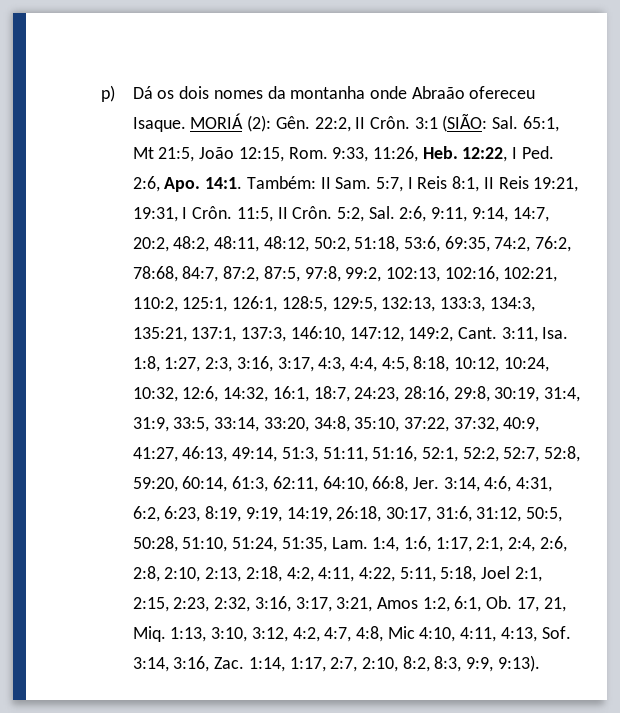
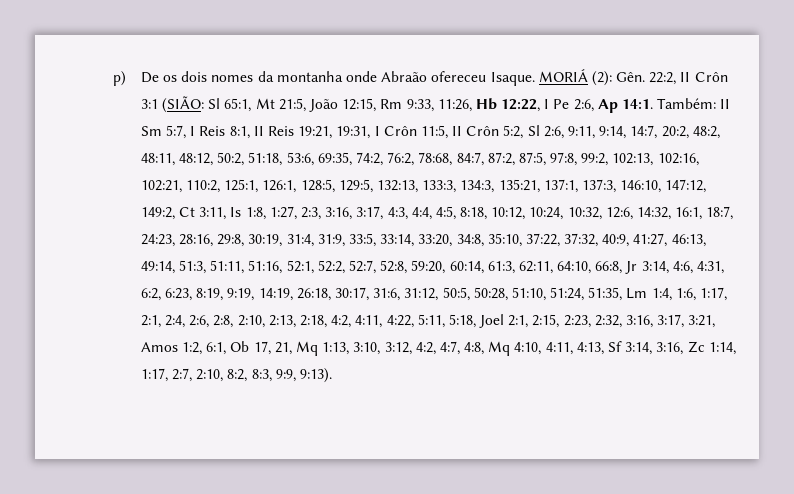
- p) Dá os dois nomes da montanha onde Abraão ofereceu Isaque.
+ p) De os dois nomes da montanha onde Abraão ofereceu Isaque.
- MORIÁ (2): Gên. 22:2, II Crôn. 3:1 (SIÃO: Sal. 65:1, Mt 21:5, João 12:15, Rom. 9:33, 11:26, Heb. 12:22, I Ped. 2:6, Apo. 14:1.
+ MORIÁ (2): Gên. 22:2, II Crôn 3:1 (SIÃO: Sl 65:1, Mt 21:5, João 12:15, Rm 9:33, 11:26, Hb 12:22, I Pe 2:6, Ap 14:1.
- II Sam. 5:7, I Reis 8:1, II Reis 19:21, 19:31, I Crôn. 11:5, II Crôn. 5:2, Sal. 2:6, 9:11, 9:14, 14:7, 20:2, 48:2, 48:11, 48:12, 50:2, 51:18, 53:6, 69:35, 74:2, 76:2, 78:68, 84:7, 87:2, 87:5, 97:8, 99:2, 102:13, 102:16, 102:21, 110:2, 125:1, 126:1, 128:5, 129:5, 132:13, 133:3, 134:3, 135:21, 137:1, 137:3, 146:10, 147:12, 149:2, Cant. 3:11, Isa. 1:8, 1:27, 2:3, 3:16, 3:17, 4:3, 4:4, 4:5, 8:18, 10:12, 10:24, 10:32, 12:6, 14:32, 16:1, 18:7, 24:23, 28:16, 29:8, 30:19, 31:4, 31:9, 33:5, 33:14, 33:20, 34:8, 35:10, 37:22, 37:32, 40:9, 41:27, 46:13, 49:14, 51:3, 51:11, 51:16, 52:1, 52:2, 52:7, 52:8, 59:20, 60:14, 61:3, 62:11, 64:10, 66:8, Jer. 3:14, 4:6, 4:31, 6:2, 6:23, 8:19, 9:19, 14:19, 26:18, 30:17, 31:6, 31:12, 50:5, 50:28, 51:10, 51:24, 51:35, Lam. 1:4, 1:6, 1:17, 2:1, 2:4, 2:6, 2:8, 2:10, 2:13, 2:18, 4:2, 4:11, 4:22, 5:11, 5:18, Joel 2:1, 2:15, 2:23, 2:32, 3:16, 3:17, 3:21, Amos 1:2, 6:1, Ob. 17, 21, Miq. 1:13, 3:10, 3:12, 4:2, 4:7, 4:8, Mic 4:10, 4:11, 4:13, Sof. 3:14, 3:16, Zac. 1:14, 1:17, 2:7, 2:10, 8:2, 8:3, 9:9, 9:13).
+ II Sm 5:7, I Reis 8:1, II Reis 19:21, 19:31, I Crôn 11:5, II Crôn 5:2, Sl 2:6, 9:11, 9:14, 14:7, 20:2, 48:2, 48:11, 48:12, 50:2, 51:18, 53:6, 69:35, 74:2, 76:2, 78:68, 84:7, 87:2, 87:5, 97:8, 99:2, 102:13, 102:16, 102:21, 110:2, 125:1, 126:1, 128:5, 129:5, 132:13, 133:3, 134:3, 135:21, 137:1, 137:3, 146:10, 147:12, 149:2, Ct 3:11, Is 1:8, 1:27, 2:3, 3:16, 3:17, 4:3, 4:4, 4:5, 8:18, 10:12, 10:24, 10:32, 12:6, 14:32, 16:1, 18:7, 24:23, 28:16, 29:8, 30:19, 31:4, 31:9, 33:5, 33:14, 33:20, 34:8, 35:10, 37:22, 37:32, 40:9, 41:27, 46:13, 49:14, 51:3, 51:11, 51:16, 52:1, 52:2, 52:7, 52:8, 59:20, 60:14, 61:3, 62:11, 64:10, 66:8, Jr 3:14, 4:6, 4:31, 6:2, 6:23, 8:19, 9:19, 14:19, 26:18, 30:17, 31:6, 31:12, 50:5, 50:28, 51:10, 51:24, 51:35, Lm 1:4, 1:6, 1:17, 2:1, 2:4, 2:6, 2:8, 2:10, 2:13, 2:18, 4:2, 4:11, 4:22, 5:11, 5:18, Joel 2:1, 2:15, 2:23, 2:32, 3:16, 3:17, 3:21, Amos 1:2, 6:1, Ob 17, 21, Mq 1:13, 3:10, 3:12, 4:2, 4:7, 4:8, Mq 4:10, 4:11, 4:13, Sf 3:14, 3:16, Zc 1:14, 1:17, 2:7, 2:10, 8:2, 8:3, 9:9, 9:13).

